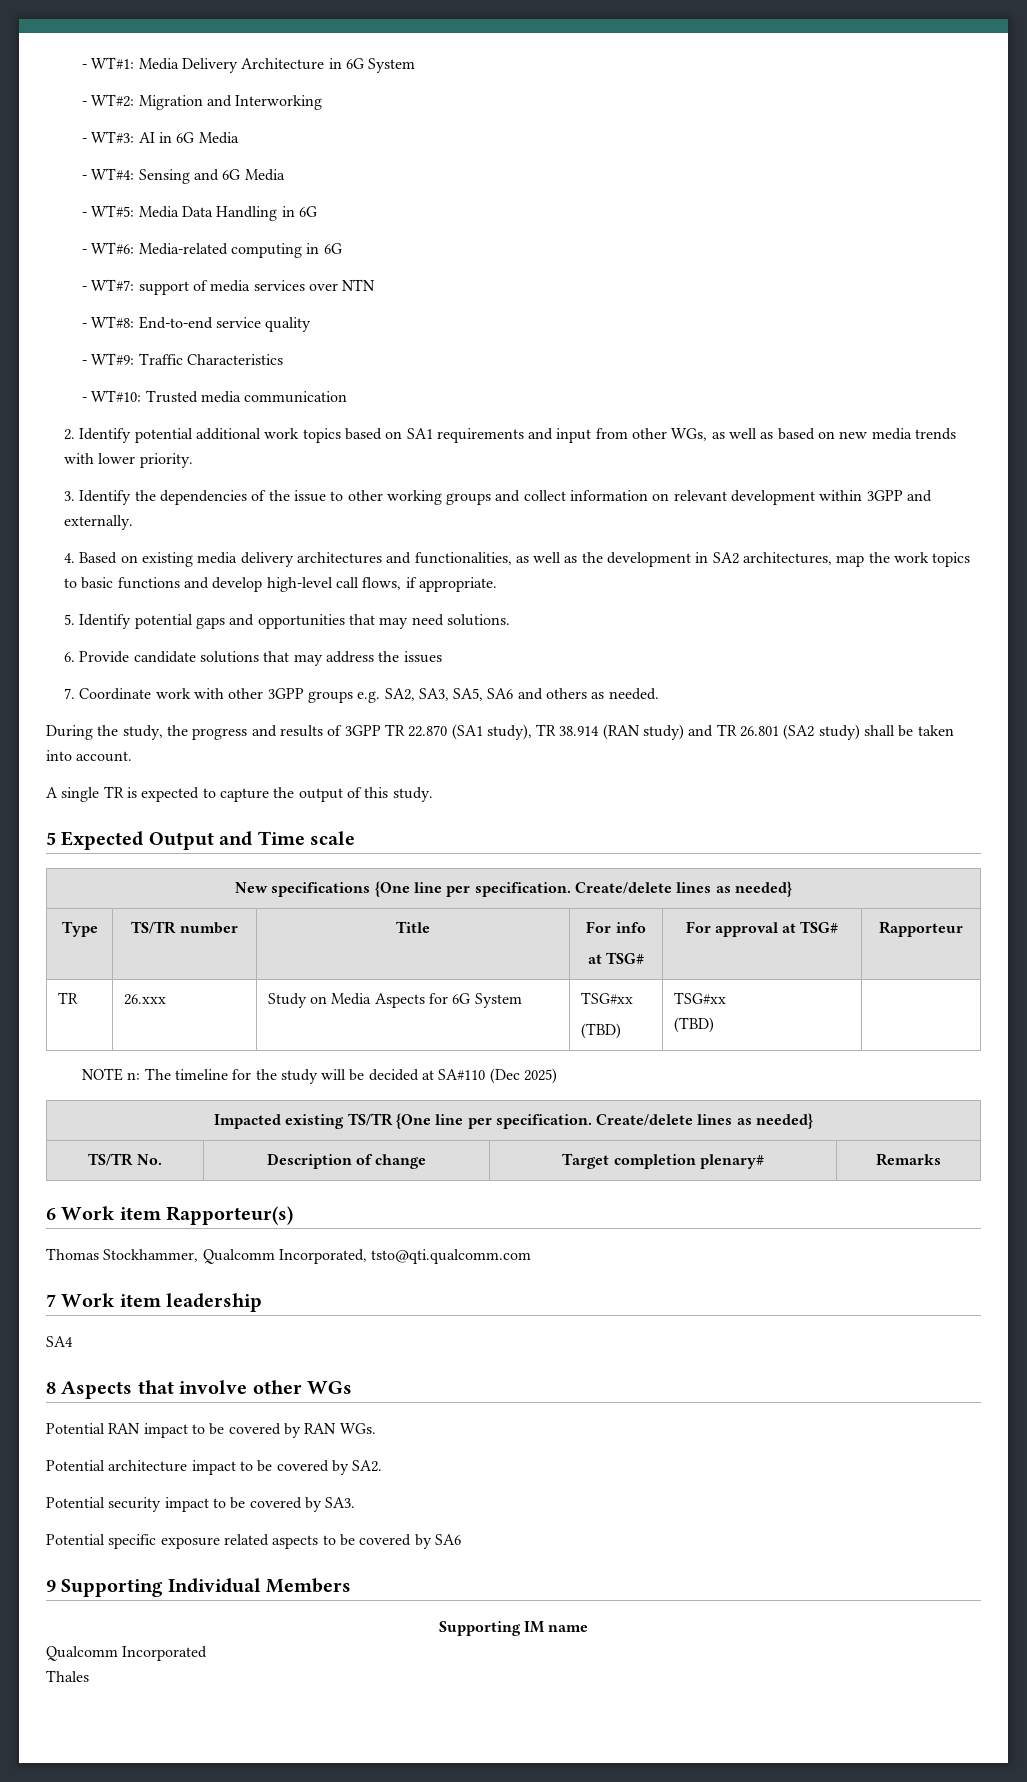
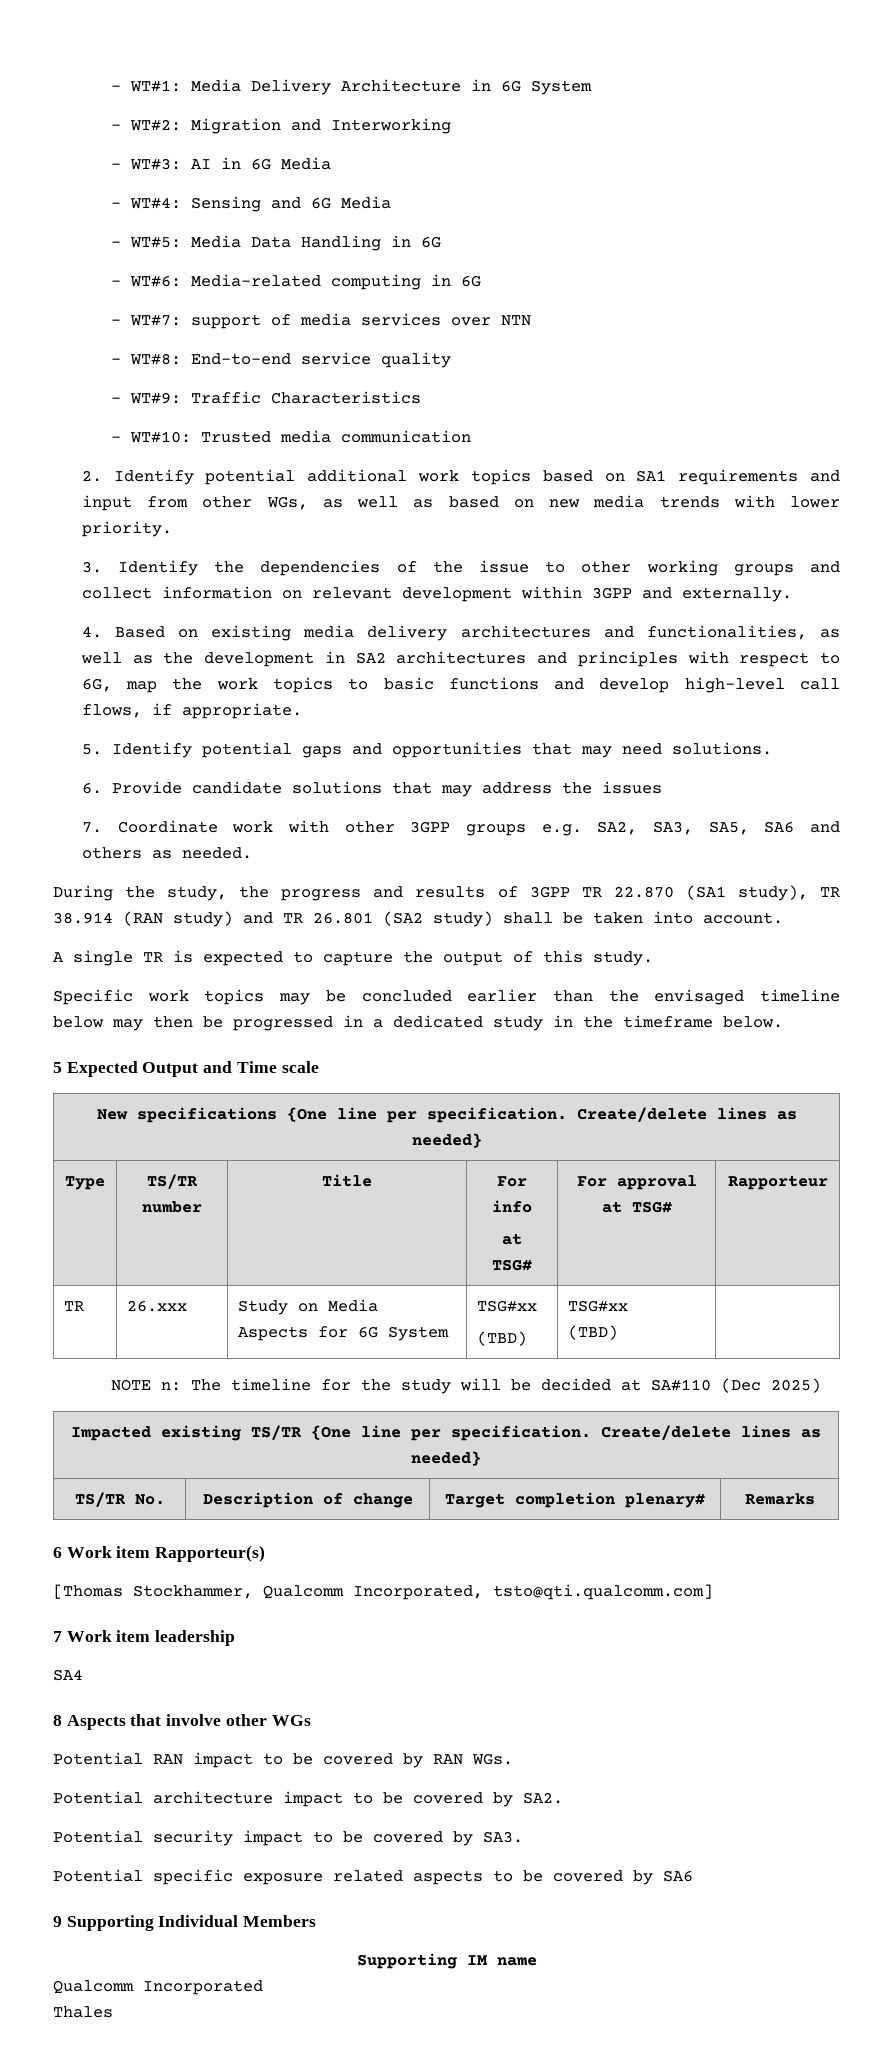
- 4. Based on existing media delivery architectures and functionalities, as well as the development in SA2 architectures, map the work topics to basic functions and develop high-level call flows, if appropriate.
+ 4. Based on existing media delivery architectures and functionalities, as well as the development in SA2 architectures and principles with respect to 6G, map the work topics to basic functions and develop high-level call flows, if appropriate.
+ Specific work topics may be concluded earlier than the envisaged timeline below may then be progressed in a dedicated study in the timeframe below.
- Thomas Stockhammer, Qualcomm Incorporated, tsto@qti.qualcomm.com
+ [Thomas Stockhammer, Qualcomm Incorporated, tsto@qti.qualcomm.com]

